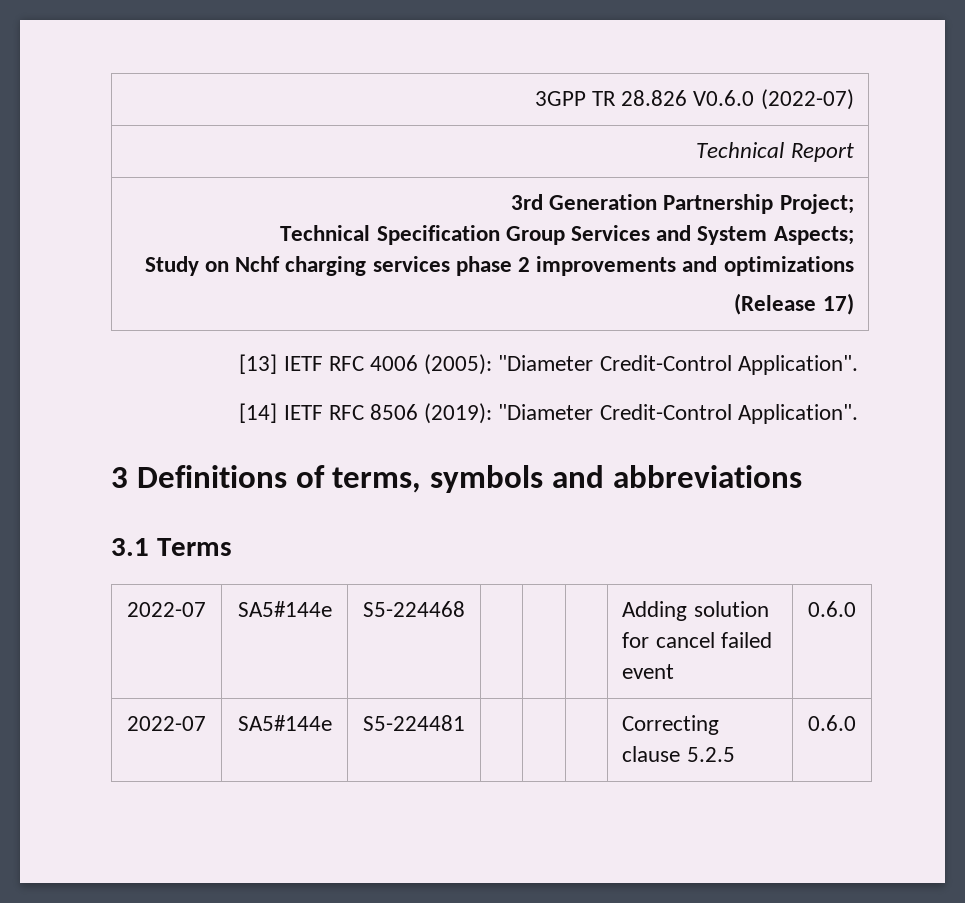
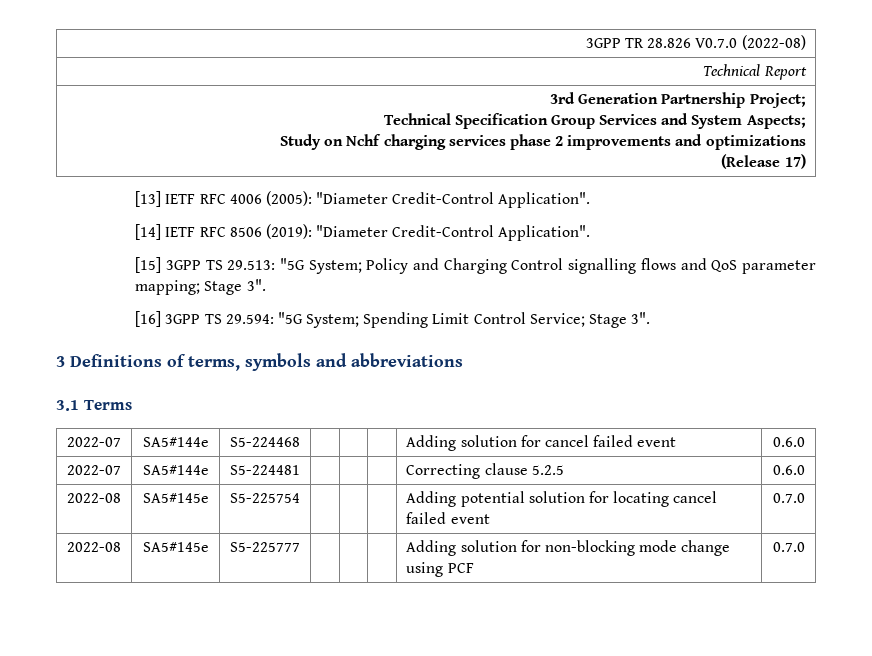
- 3GPP TR 28.826 V0.6.0 (2022-07)
+ 3GPP TR 28.826 V0.7.0 (2022-08)
+ [15] 3GPP TS 29.513: "5G System; Policy and Charging Control signalling flows and QoS parameter mapping; Stage 3".
+ [16] 3GPP TS 29.594: "5G System; Spending Limit Control Service; Stage 3".
+ 2022-08 | SA5#145e | S5-225754 | | | | Adding potential solution for locating cancel failed event | 0.7.0
+ 2022-08 | SA5#145e | S5-225777 | | | | Adding solution for non-blocking mode change using PCF | 0.7.0

